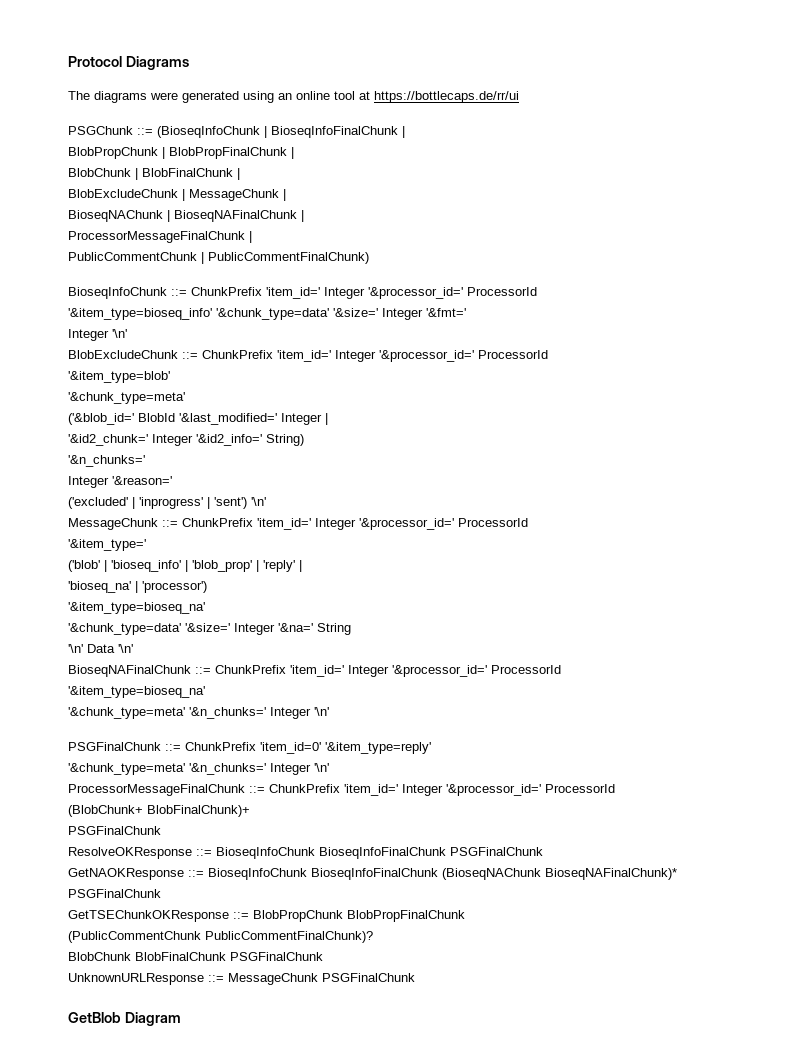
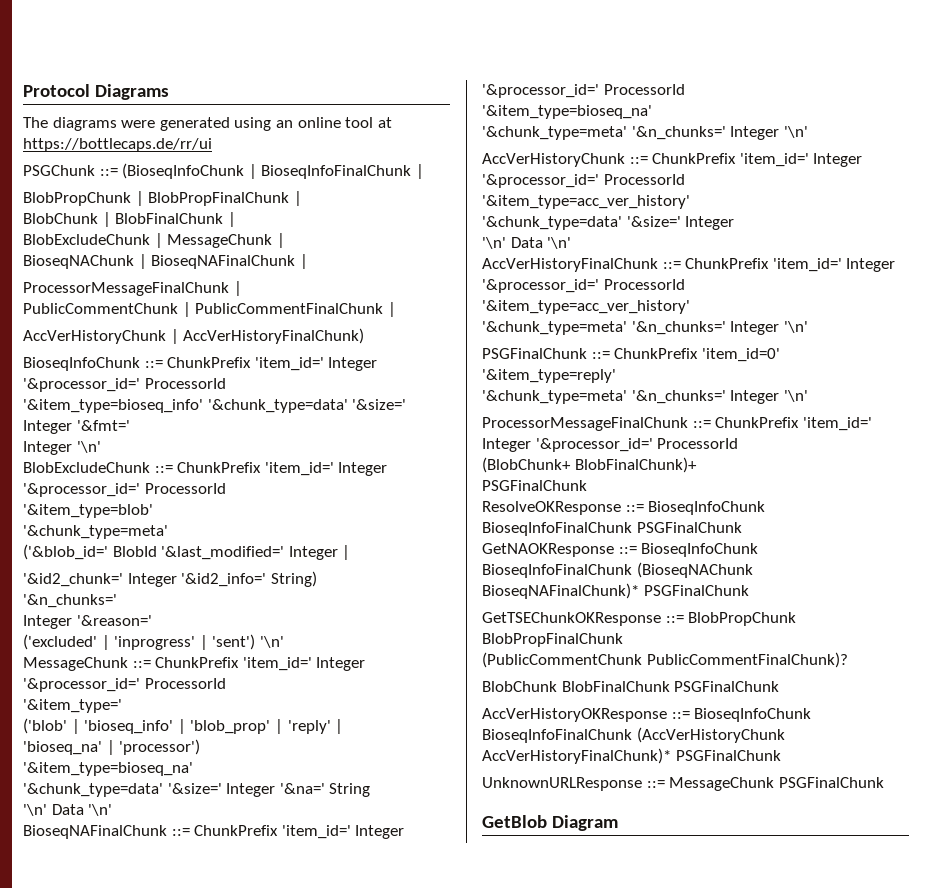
- PublicCommentChunk | PublicCommentFinalChunk)
+ PublicCommentChunk | PublicCommentFinalChunk |
+ AccVerHistoryChunk | AccVerHistoryFinalChunk)
+ AccVerHistoryChunk ::= ChunkPrefix 'item_id=' Integer '&processor_id=' ProcessorId
+ '&item_type=acc_ver_history'
+ '&chunk_type=data' '&size=' Integer
+ '\n' Data '\n'
+ AccVerHistoryFinalChunk ::= ChunkPrefix 'item_id=' Integer '&processor_id=' ProcessorId
+ '&item_type=acc_ver_history'
+ '&chunk_type=meta' '&n_chunks=' Integer '\n'
+ AccVerHistoryOKResponse ::= BioseqInfoChunk BioseqInfoFinalChunk (AccVerHistoryChunk AccVerHistoryFinalChunk)* PSGFinalChunk

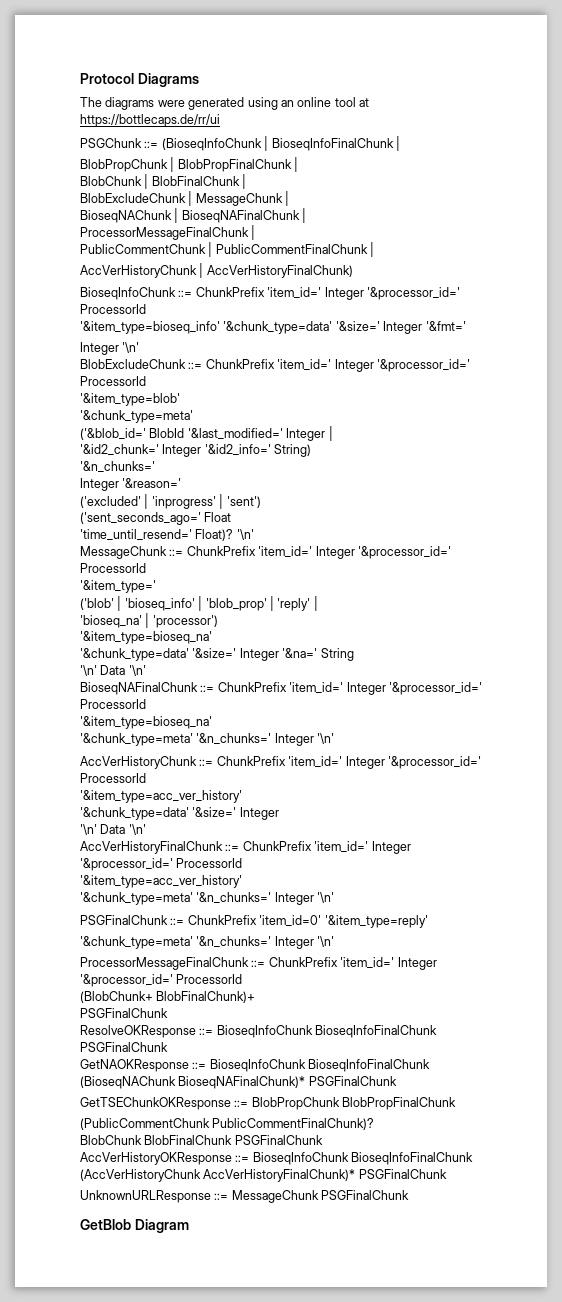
- ('excluded' | 'inprogress' | 'sent') '\n'
+ ('excluded' | 'inprogress' | 'sent')
+ ('sent_seconds_ago=' Float
+ 'time_until_resend=' Float)? '\n'

